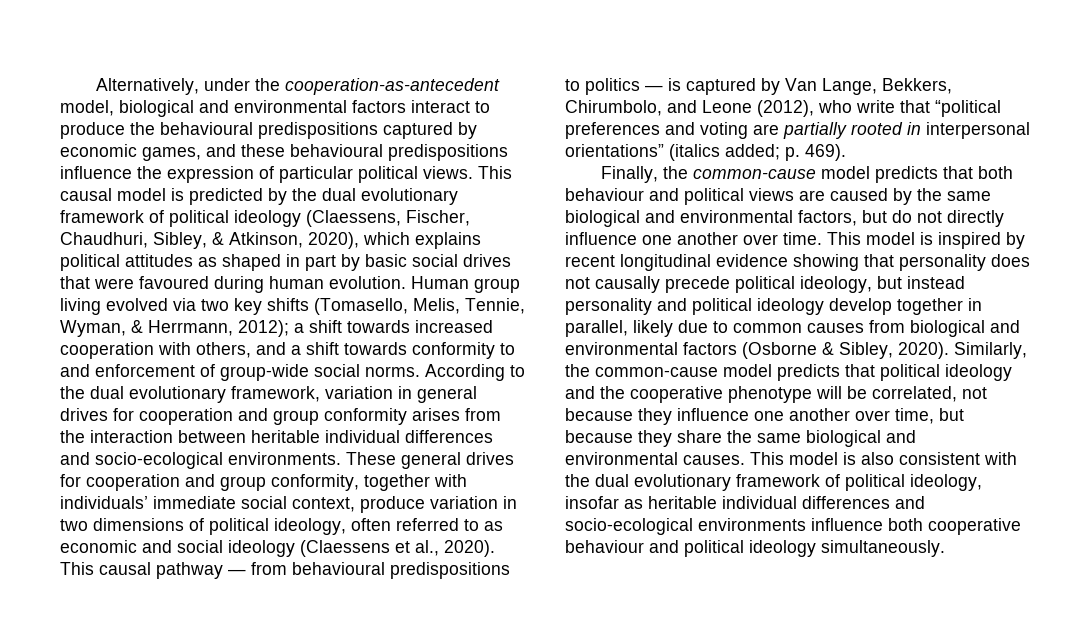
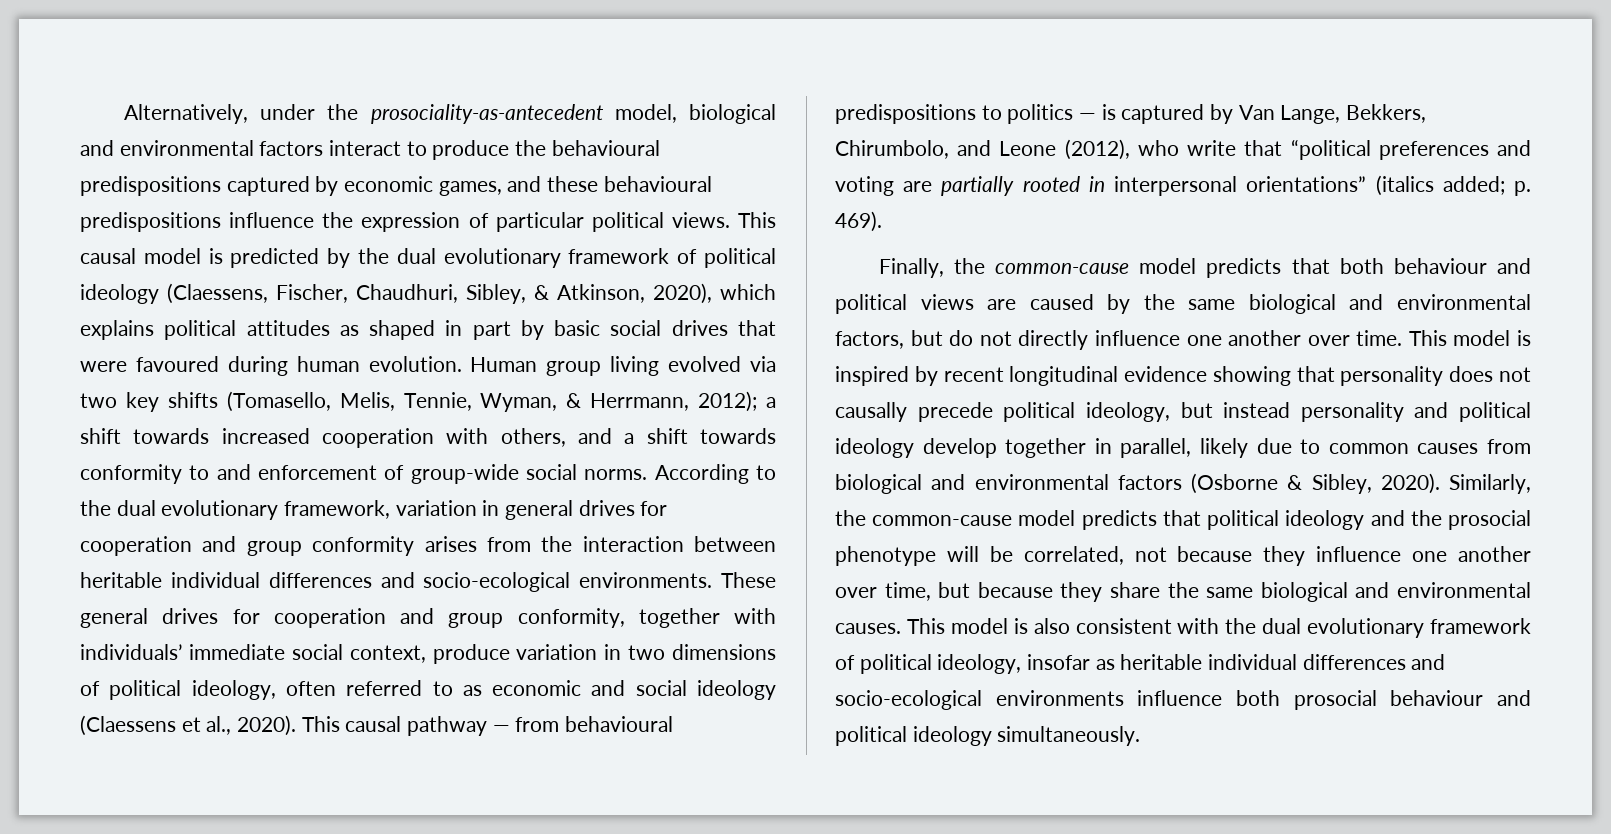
- Alternatively, under the cooperation-as-antecedent model, biological and environmental factors interact to produce the behavioural predispositions captured by economic games, and these behavioural predispositions influence the expression of particular political views.
+ Alternatively, under the prosociality-as-antecedent model, biological and environmental factors interact to produce the behavioural predispositions captured by economic games, and these behavioural predispositions influence the expression of particular political views.
- Similarly, the common-cause model predicts that political ideology and the cooperative phenotype will be correlated, not because they influence one another over time, but because they share the same biological and environmental causes.
+ Similarly, the common-cause model predicts that political ideology and the prosocial phenotype will be correlated, not because they influence one another over time, but because they share the same biological and environmental causes.
- This model is also consistent with the dual evolutionary framework of political ideology, insofar as heritable individual differences and socio-ecological environments influence both cooperative behaviour and political ideology simultaneously.
+ This model is also consistent with the dual evolutionary framework of political ideology, insofar as heritable individual differences and socio-ecological environments influence both prosocial behaviour and political ideology simultaneously.

